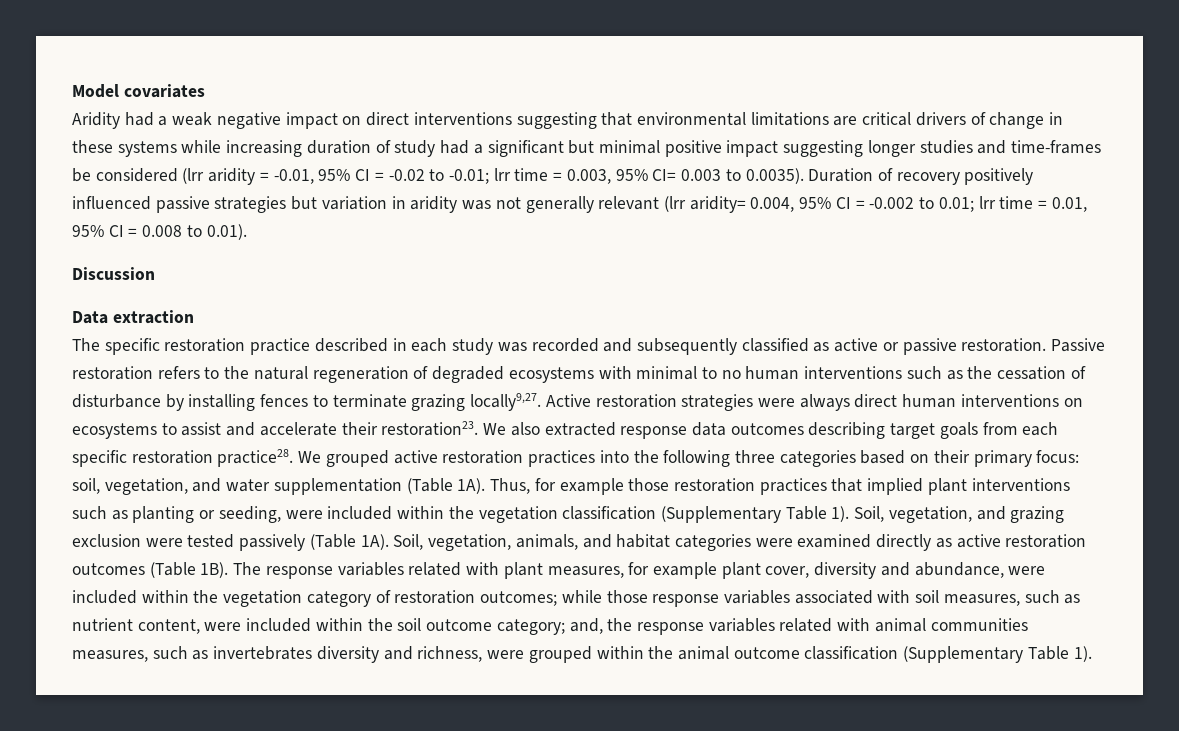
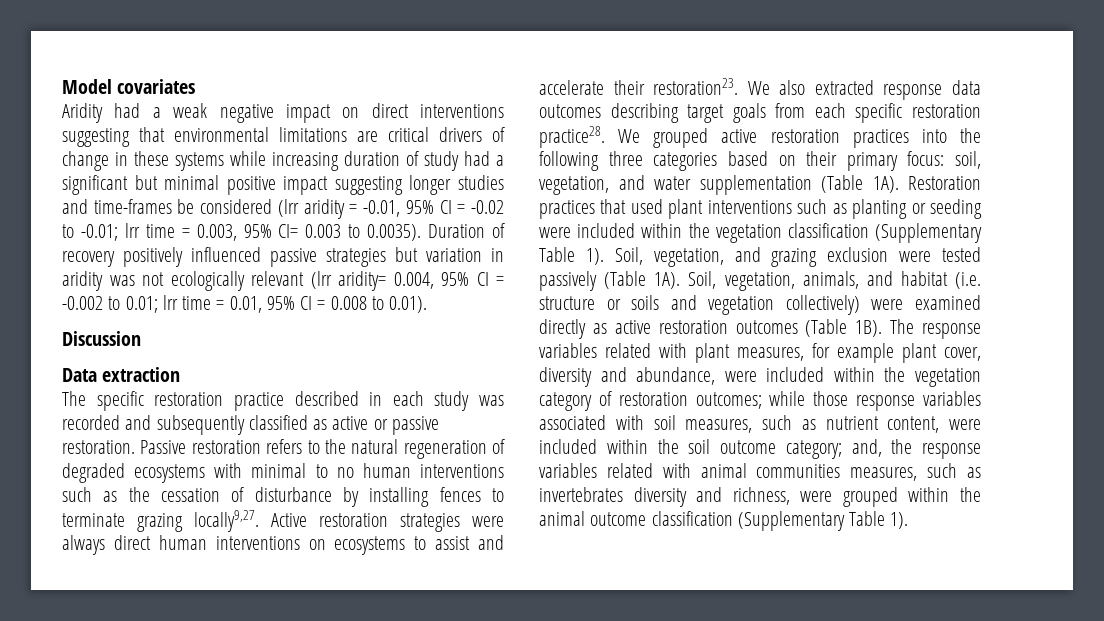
- lrr time = 0.003, 95% CI= 0.003 to 0.0035). Duration of recovery positively influenced passive strategies but variation in aridity was not generally relevant (lrr aridity= 0.004, 95% CI = -0.002 to 0.01;
+ lrr time = 0.003, 95% CI= 0.003 to 0.0035). Duration of recovery positively influenced passive strategies but variation in aridity was not ecologically relevant (lrr aridity= 0.004, 95% CI = -0.002 to 0.01;
- Thus, for example those restoration practices that implied plant interventions such as planting or seeding, were included within the vegetation classification (Supplementary Table 1).
+ Restoration practices that used plant interventions such as planting or seeding were included within the vegetation classification (Supplementary Table 1).
- Soil, vegetation, animals, and habitat categories were examined directly as active restoration outcomes (Table 1B).
+ Soil, vegetation, animals, and habitat (i.e. structure or soils and vegetation collectively) were examined directly as active restoration outcomes (Table 1B).

